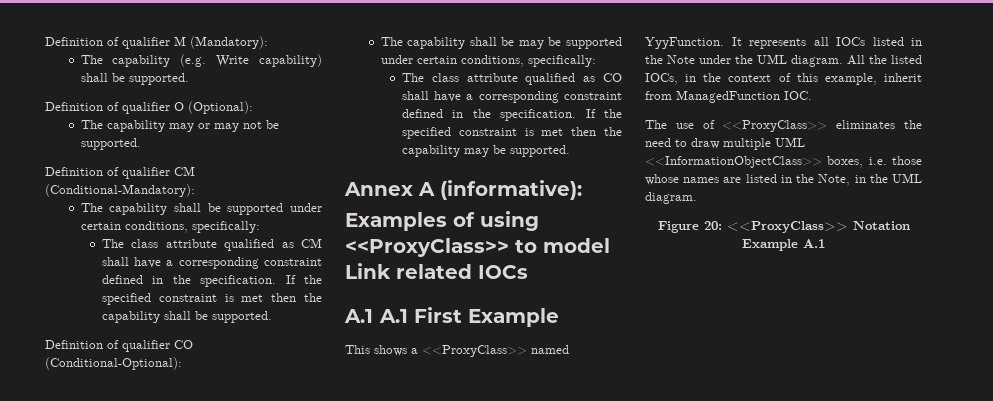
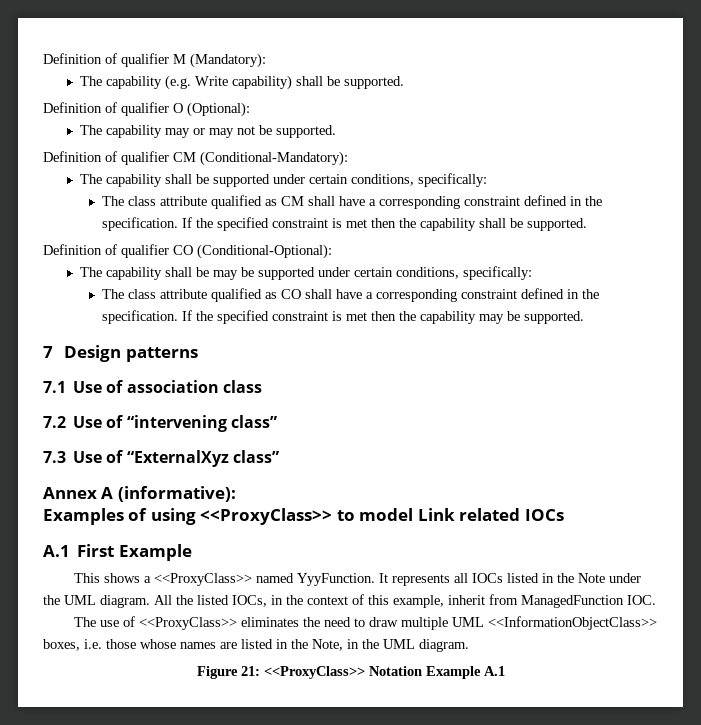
+ 7 Design patterns
+ 7.1 Use of association class
+ 7.2 Use of “intervening class”
+ 7.3 Use of “ExternalXyz class”
- A.1 A.1 First Example
+ A.1 First Example
- Figure 20: <<ProxyClass>> Notation Example A.1
+ Figure 21: <<ProxyClass>> Notation Example A.1

